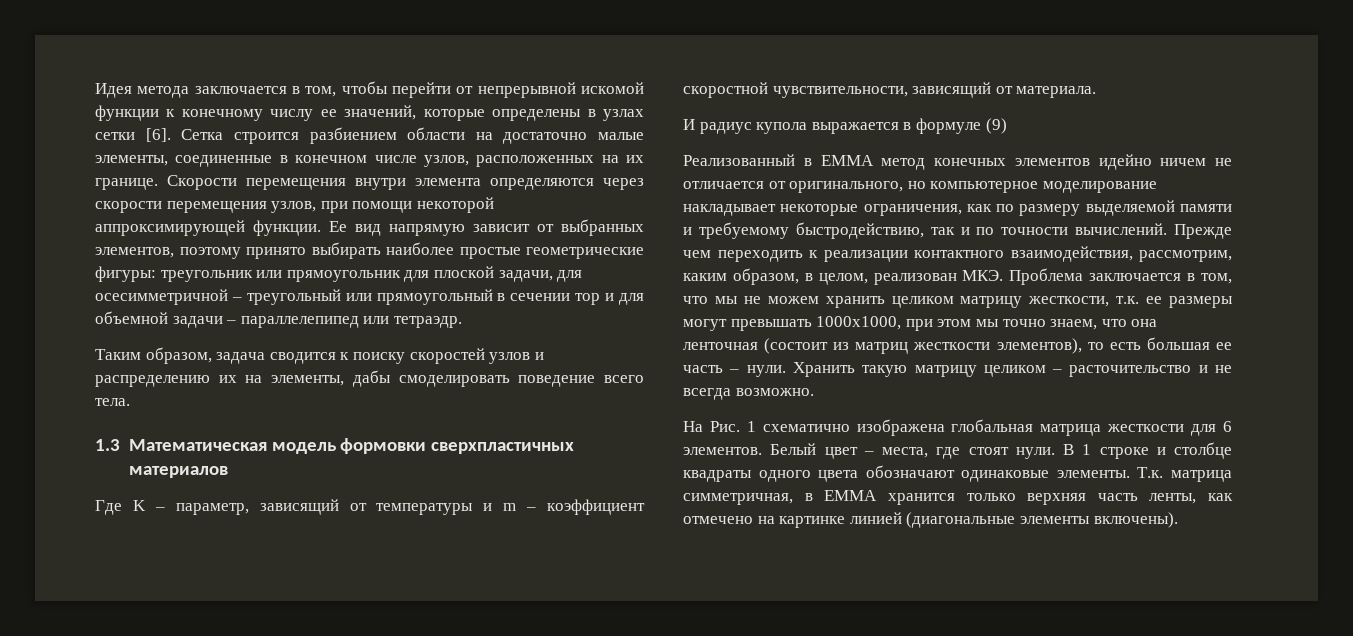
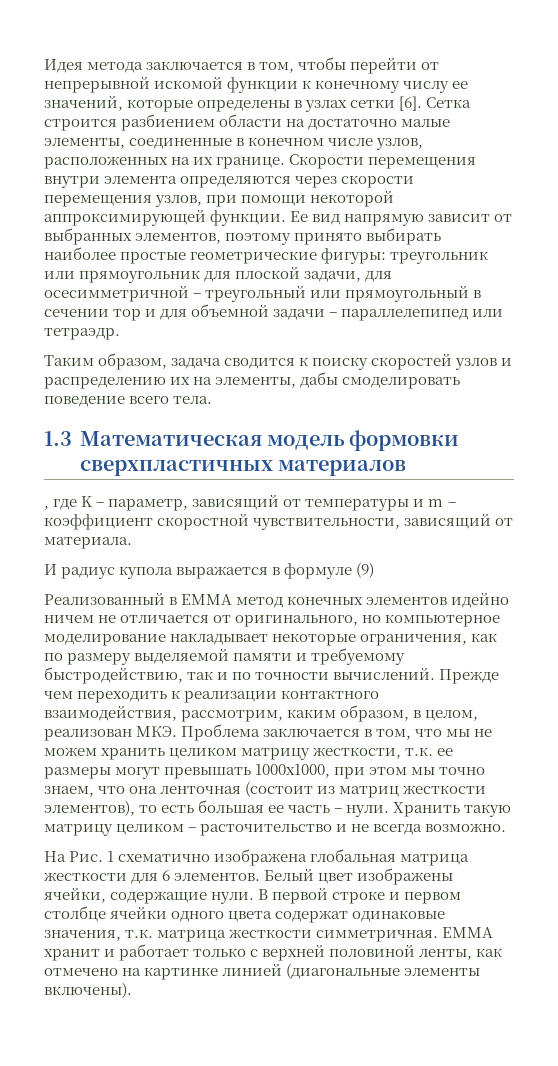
- Где K – параметр, зависящий от температуры и m – коэффициент скоростной чувствительности, зависящий от материала.
+ , где K – параметр, зависящий от температуры и m – коэффициент скоростной чувствительности, зависящий от материала.
- Белый цвет – места, где стоят нули.
+ Белый цвет изображены ячейки, содержащие нули.
- В 1 строке и столбце квадраты одного цвета обозначают одинаковые элементы. Т.к. матрица симметричная, в EMMA хранится только верхняя часть ленты, как отмечено на картинке линией (диагональные элементы включены).
+ В первой строке и первом столбце ячейки одного цвета содержат одинаковые значения, т.к. матрица жесткости симметричная. EMMA хранит и работает только с верхней половиной ленты, как отмечено на картинке линией (диагональные элементы включены).

